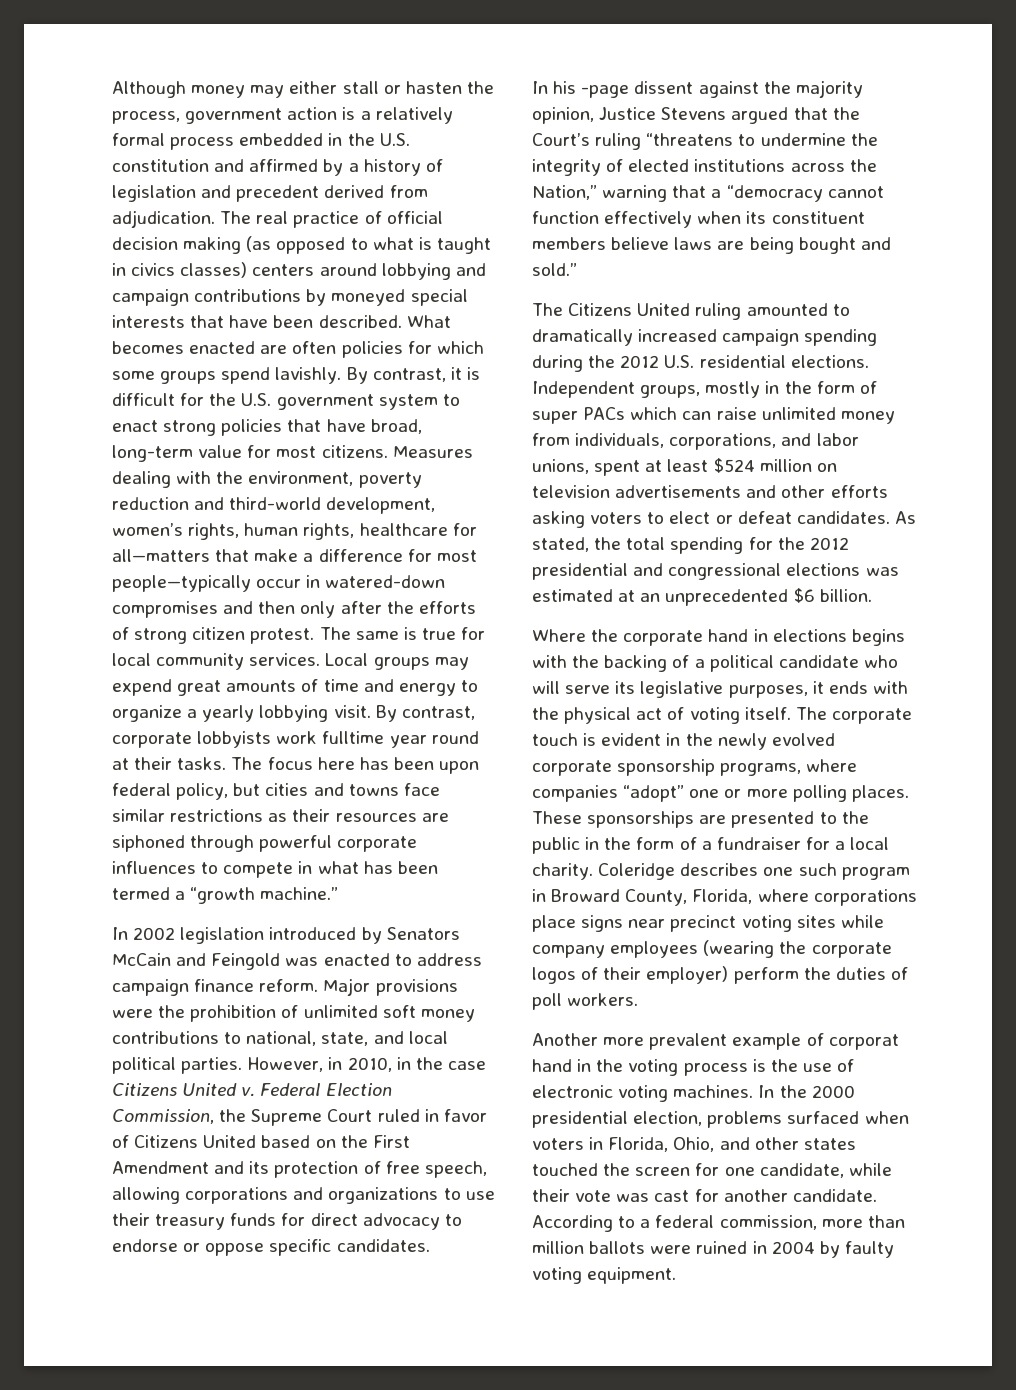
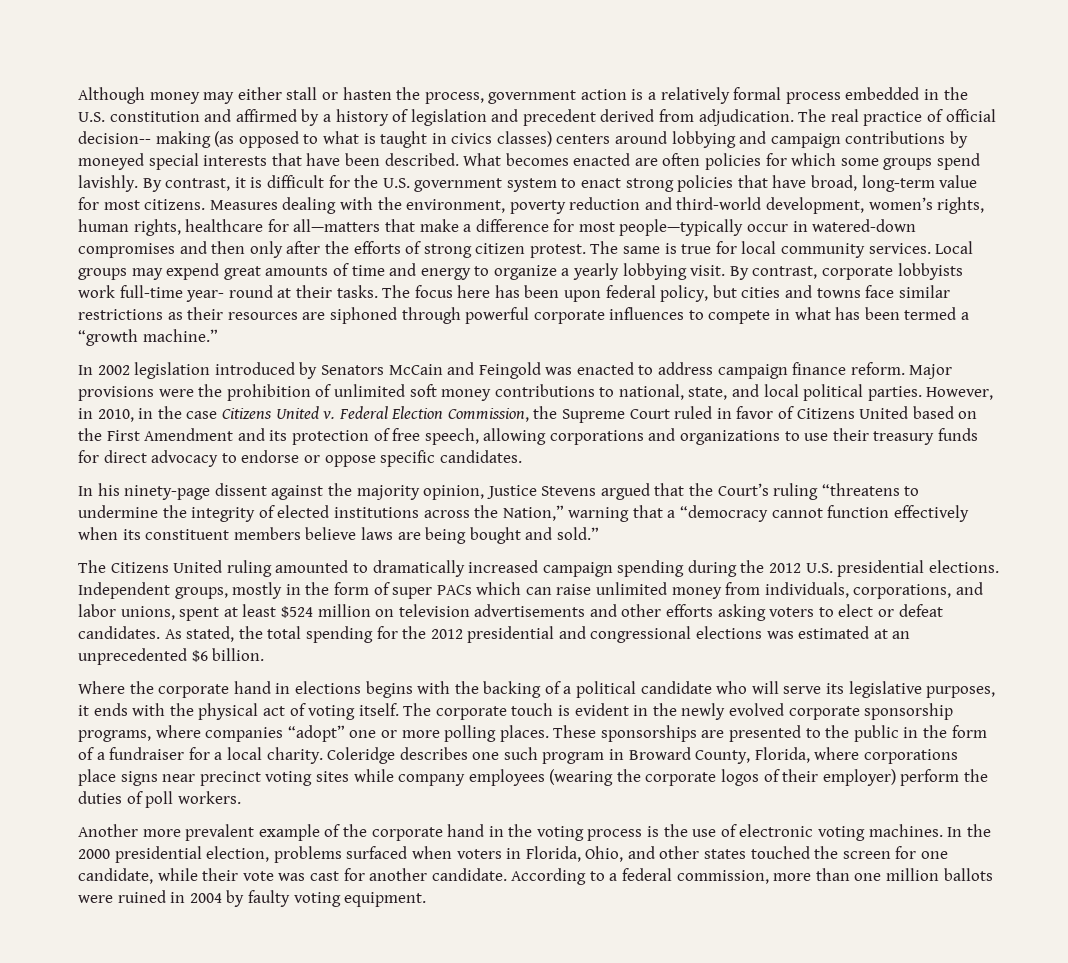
- The real practice of official decision making (as opposed to what is taught in civics classes) centers around lobbying and campaign contributions by moneyed special interests that have been described.
+ The real practice of official decision-- making (as opposed to what is taught in civics classes) centers around lobbying and campaign contributions by moneyed special interests that have been described.
- By contrast, corporate lobbyists work fulltime year round at their tasks.
+ By contrast, corporate lobbyists work full-time year- round at their tasks.
- In his -page dissent against the majority opinion, Justice Stevens argued that the Court’s ruling “threatens to undermine the integrity of elected institutions across the Nation,” warning that a “democracy cannot function effectively when its constituent members believe laws are being bought and sold.”
+ In his ninety-page dissent against the majority opinion, Justice Stevens argued that the Court’s ruling “threatens to undermine the integrity of elected institutions across the Nation,” warning that a “democracy cannot function effectively when its constituent members believe laws are being bought and sold.”
- The Citizens United ruling amounted to dramatically increased campaign spending during the 2012 U.S. residential elections.
+ The Citizens United ruling amounted to dramatically increased campaign spending during the 2012 U.S. presidential elections.
- Another more prevalent example of corporat hand in the voting process is the use of electronic voting machines.
+ Another more prevalent example of the corporate hand in the voting process is the use of electronic voting machines.
- According to a federal commission, more than million ballots were ruined in 2004 by faulty voting equipment.
+ According to a federal commission, more than one million ballots were ruined in 2004 by faulty voting equipment.

